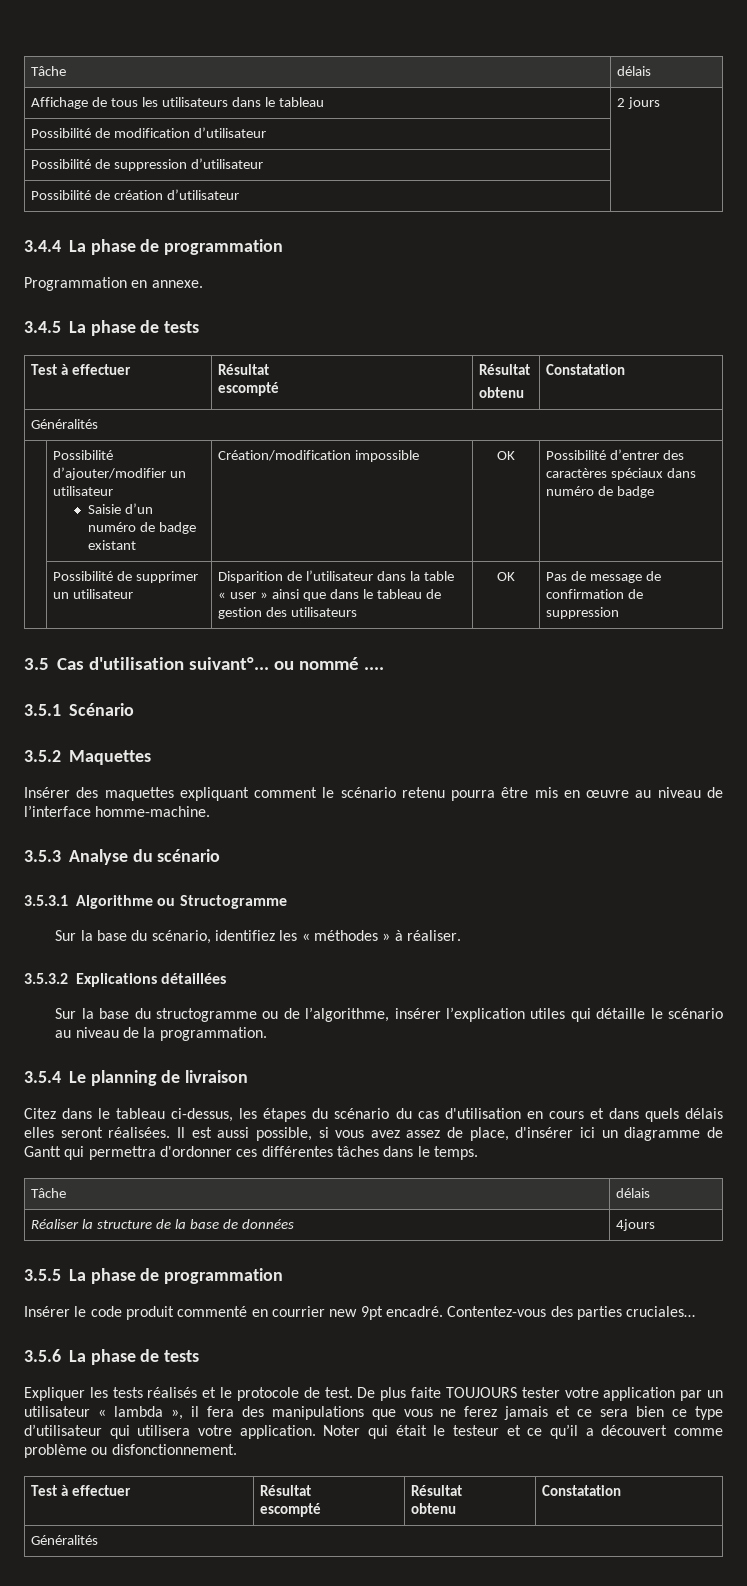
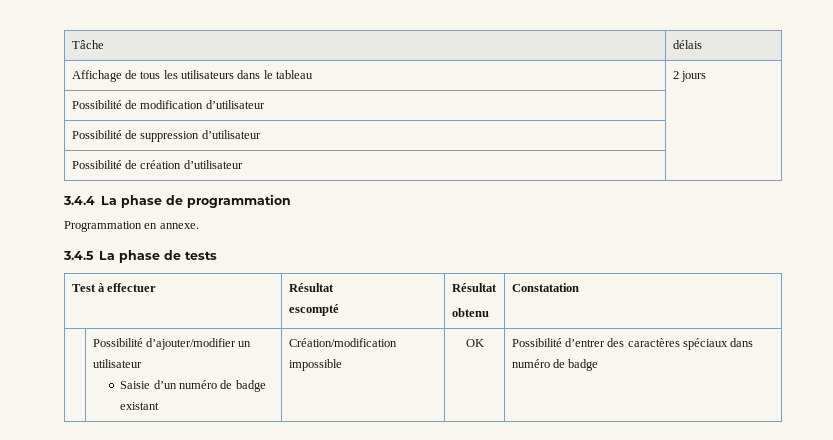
  3.4.5 La phase de tests
  Test à effectuer | Résultat
  escompté | Résultat
  obtenu | Constatation
- Généralités
- | Possibilité de supprimer un utilisateur | Disparition de l’utilisateur dans la table « user » ainsi que dans le tableau de gestion des utilisateurs | OK | Pas de message de confirmation de suppression
- 3.5 Cas d'utilisation suivant°... ou nommé ....
- 3.5.1 Scénario
- 3.5.2 Maquettes
- Insérer des maquettes expliquant comment le scénario retenu pourra être mis en œuvre au niveau de l’interface homme-machine.
- 3.5.3 Analyse du scénario
- 3.5.3.1 Algorithme ou Structogramme
- Sur la base du scénario, identifiez les « méthodes » à réaliser.
- 3.5.3.2 Explications détaillées
- Sur la base du structogramme ou de l’algorithme, insérer l’explication utiles qui détaille le scénario au niveau de la programmation.
- 3.5.4 Le planning de livraison
- Citez dans le tableau ci-dessus, les étapes du scénario du cas d'utilisation en cours et dans quels délais elles seront réalisées. Il est aussi possible, si vous avez assez de place, d'insérer ici un diagramme de Gantt qui permettra d'ordonner ces différentes tâches dans le temps.
- Tâche | délais
- Réaliser la structure de la base de données | 4jours
- 3.5.5 La phase de programmation
- Insérer le code produit commenté en courrier new 9pt encadré. Contentez-vous des parties cruciales…
- 3.5.6 La phase de tests
- Expliquer les tests réalisés et le protocole de test. De plus faite TOUJOURS tester votre application par un utilisateur « lambda », il fera des manipulations que vous ne ferez jamais et ce sera bien ce type d’utilisateur qui utilisera votre application. Noter qui était le testeur et ce qu’il a découvert comme problème ou disfonctionnement.
- Test à effectuer | Résultat
- escompté | Résultat
- obtenu | Constatation
- Généralités

